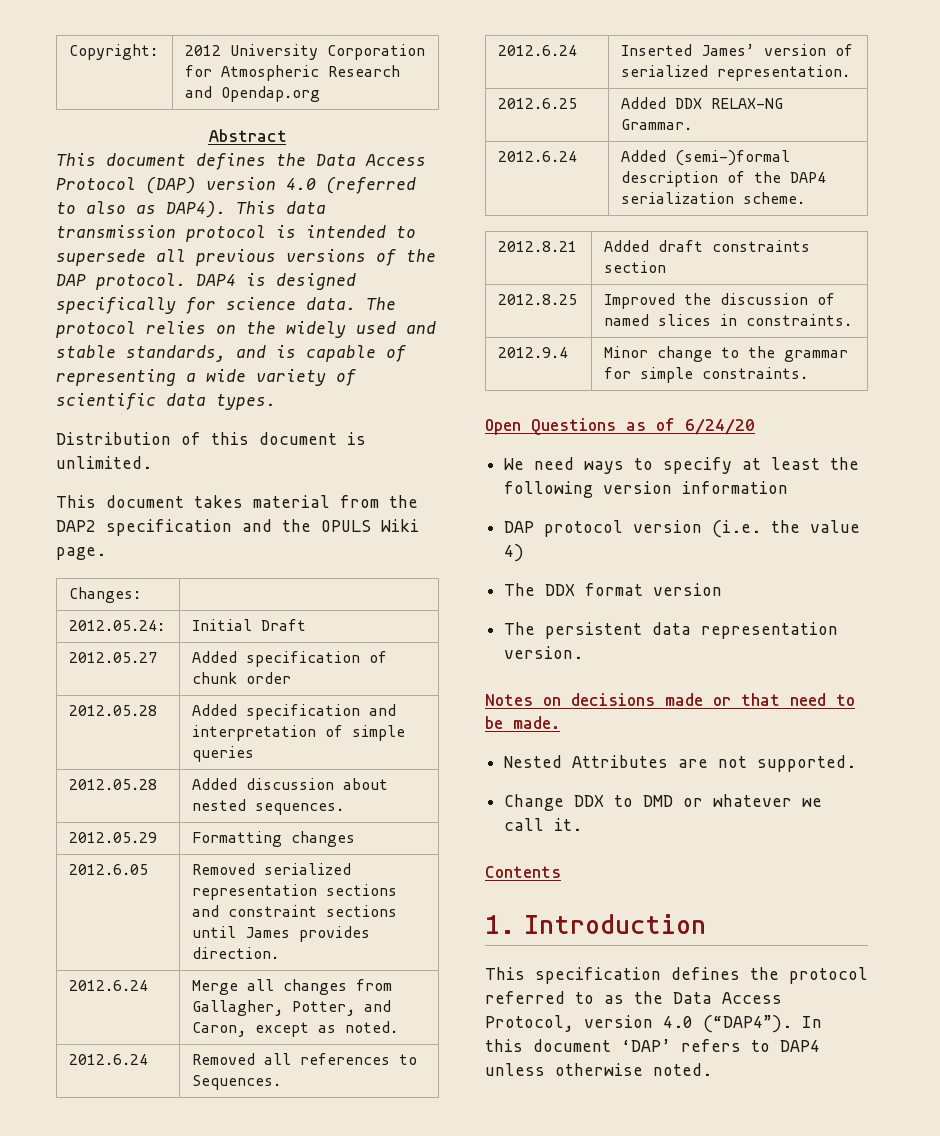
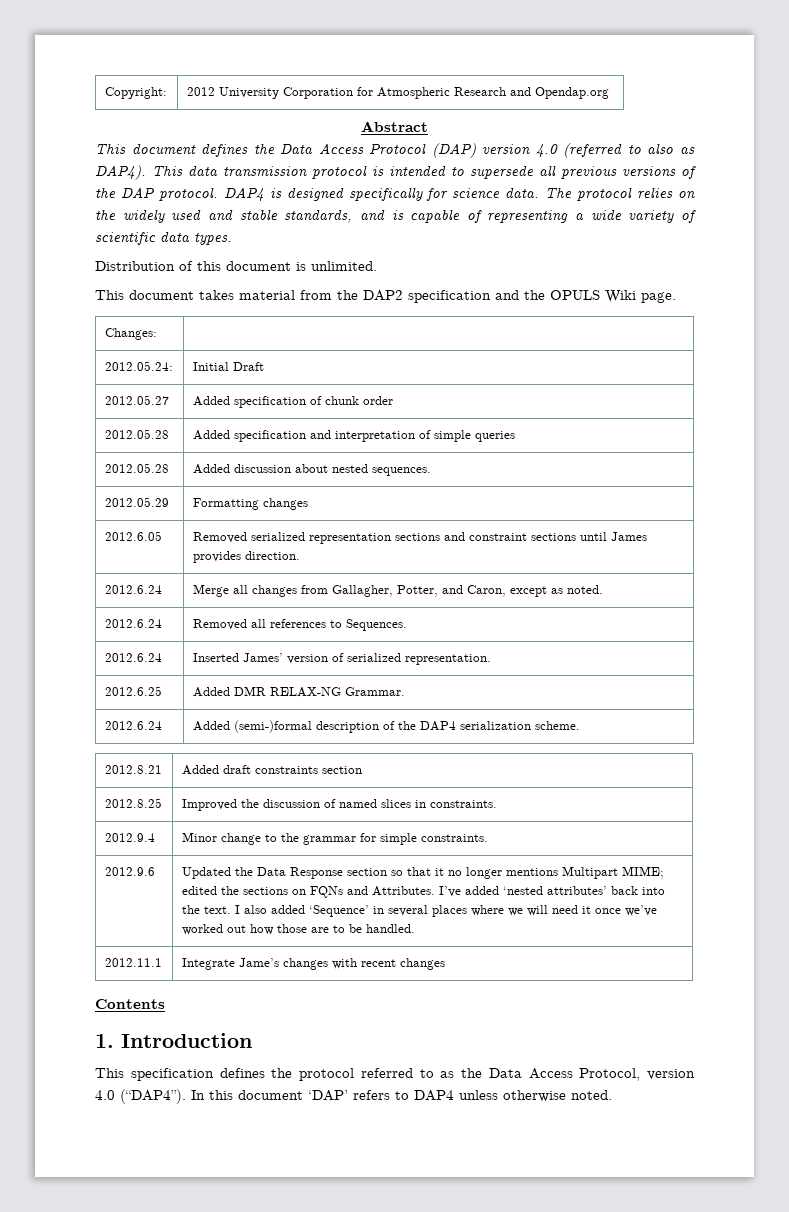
- 2012.6.25 | Added DDX RELAX-NG Grammar.
+ 2012.6.25 | Added DMR RELAX-NG Grammar.
- Open Questions as of 6/24/20
- We need ways to specify at least the following version information
- DAP protocol version (i.e. the value 4)
- The DDX format version
- The persistent data representation version.
- Notes on decisions made or that need to be made.
- Nested Attributes are not supported.
- Change DDX to DMD or whatever we call it.
+ 2012.9.6 | Updated the Data Response section so that it no longer mentions Multipart MIME; edited the sections on FQNs and Attributes. I’ve added ‘nested attributes’ back into the text. I also added ‘Sequence’ in several places where we will need it once we’ve worked out how those are to be handled.
+ 2012.11.1 | Integrate Jame’s changes with recent changes

